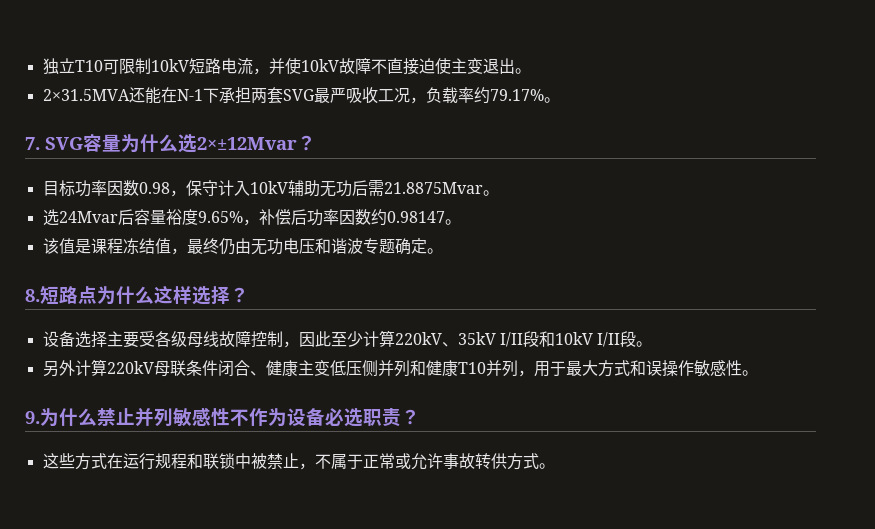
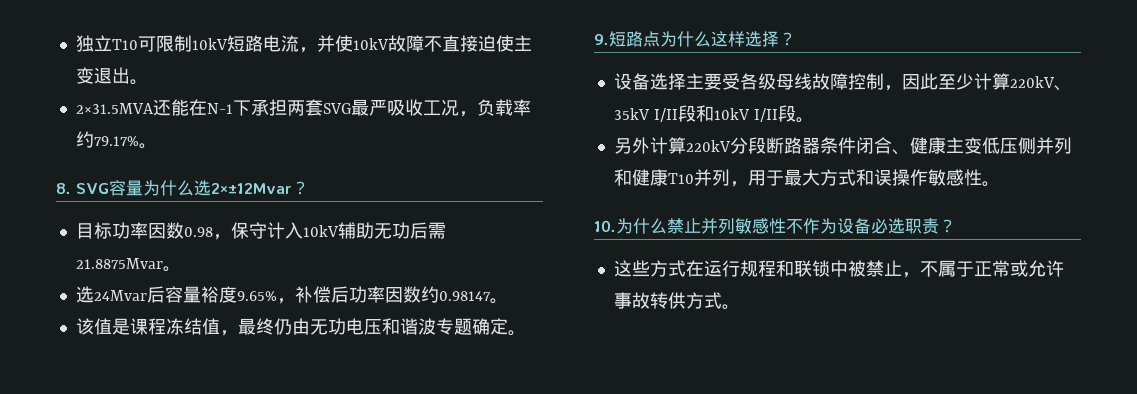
- 7. SVG容量为什么选2×±12Mvar？
+ 8. SVG容量为什么选2×±12Mvar？
- 8.短路点为什么这样选择？
+ 9.短路点为什么这样选择？
- 另外计算220kV母联条件闭合、健康主变低压侧并列和健康T10并列，用于最大方式和误操作敏感性。
+ 另外计算220kV分段断路器条件闭合、健康主变低压侧并列和健康T10并列，用于最大方式和误操作敏感性。
- 9.为什么禁止并列敏感性不作为设备必选职责？
+ 10.为什么禁止并列敏感性不作为设备必选职责？

